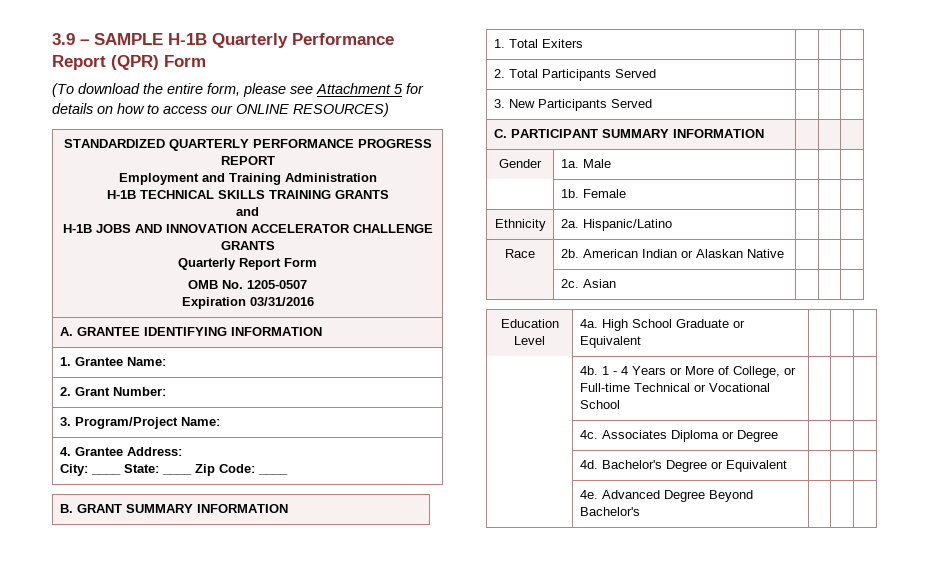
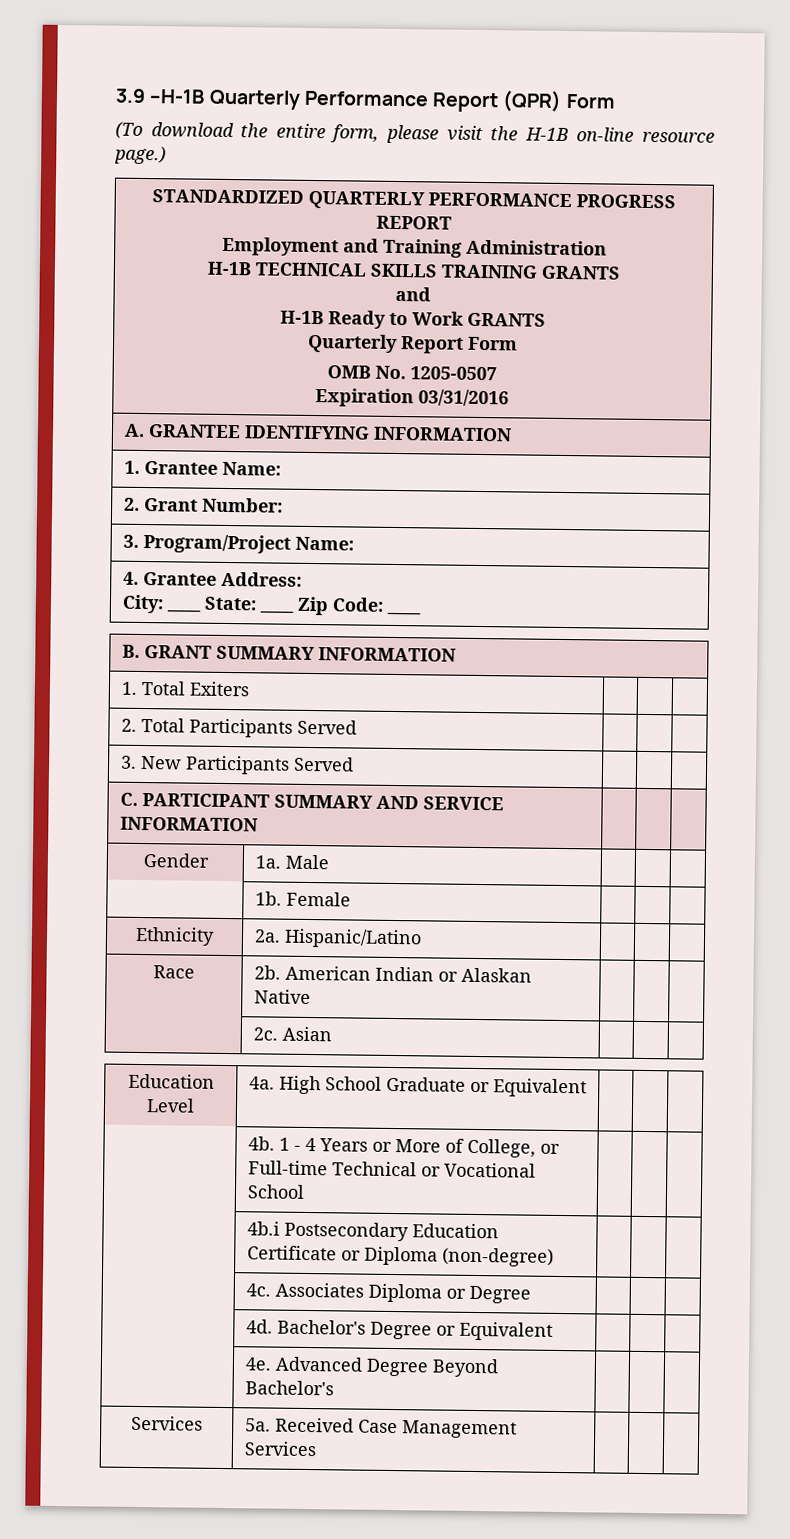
- 3.9 – SAMPLE H-1B Quarterly Performance Report (QPR) Form
+ 3.9 –H-1B Quarterly Performance Report (QPR) Form
- (To download the entire form, please see Attachment 5 for details on how to access our ONLINE RESOURCES)
+ (To download the entire form, please visit the H-1B on-line resource page.)
  STANDARDIZED QUARTERLY PERFORMANCE PROGRESS REPORT
  Employment and Training Administration
  H-1B TECHNICAL SKILLS TRAINING GRANTS
  and
- H-1B JOBS AND INNOVATION ACCELERATOR CHALLENGE GRANTS
+ H-1B Ready to Work GRANTS
- C. PARTICIPANT SUMMARY INFORMATION | | |
+ C. PARTICIPANT SUMMARY AND SERVICE INFORMATION | | |
+ | 4b.i Postsecondary Education Certificate or Diploma (non-degree) | | |
+ Services | 5a. Received Case Management Services | | |

